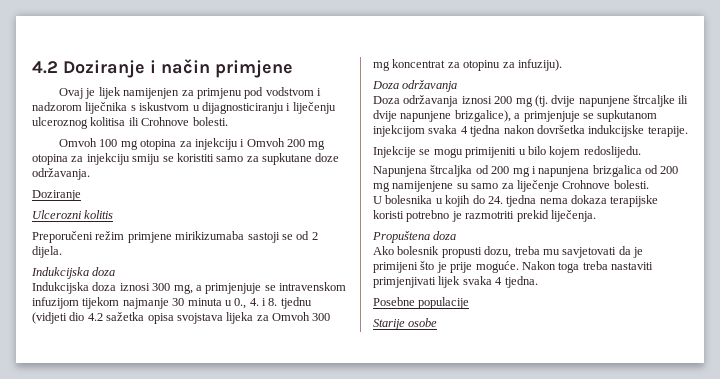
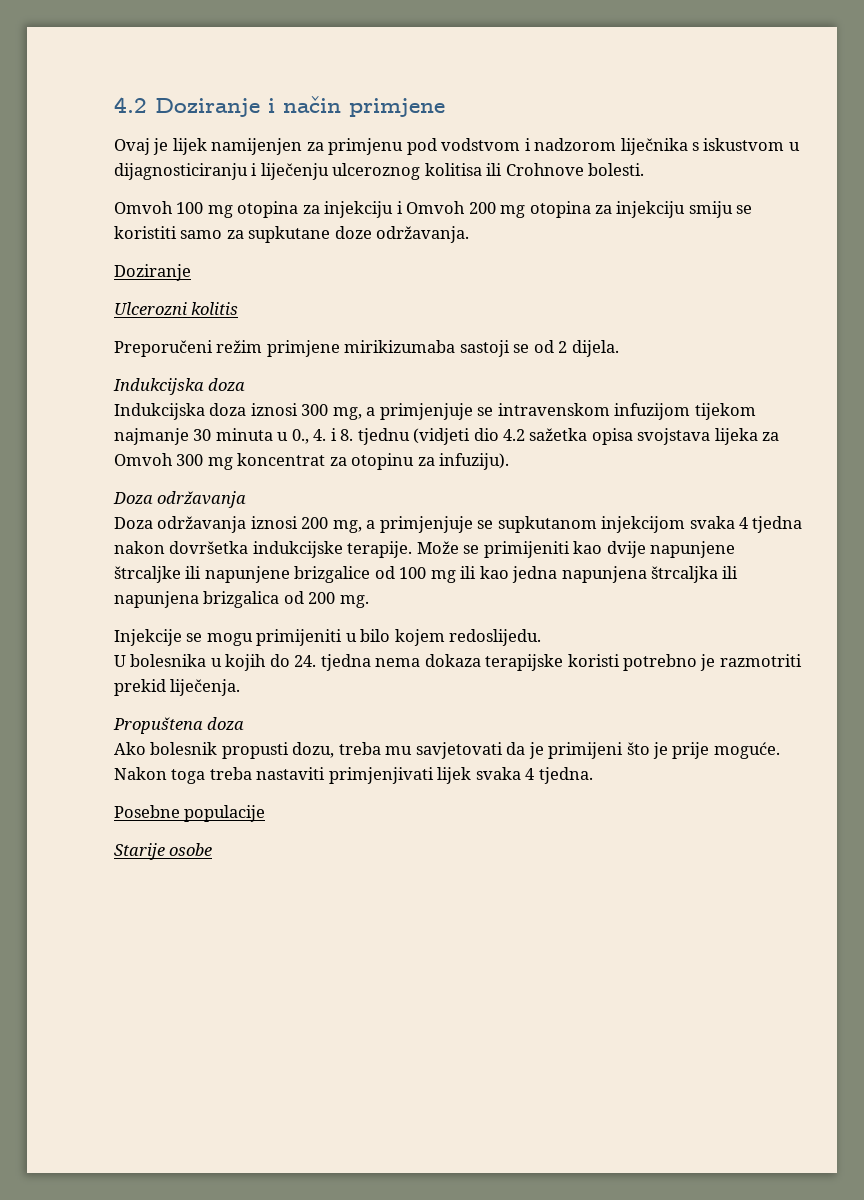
- Doza održavanja iznosi 200 mg (tj. dvije napunjene štrcaljke ili dvije napunjene brizgalice), a primjenjuje se supkutanom injekcijom svaka 4 tjedna nakon dovršetka indukcijske terapije.
+ Doza održavanja iznosi 200 mg, a primjenjuje se supkutanom injekcijom svaka 4 tjedna nakon dovršetka indukcijske terapije. Može se primijeniti kao dvije napunjene štrcaljke ili napunjene brizgalice od 100 mg ili kao jedna napunjena štrcaljka ili napunjena brizgalica od 200 mg.
- Napunjena štrcaljka od 200 mg i napunjena brizgalica od 200 mg namijenjene su samo za liječenje Crohnove bolesti.

